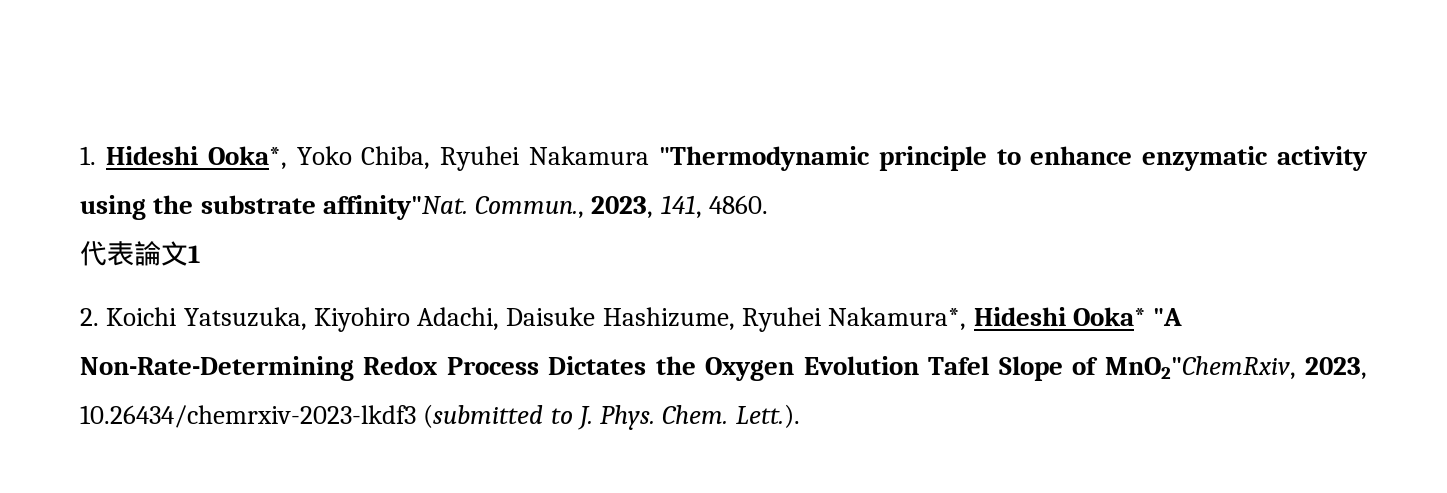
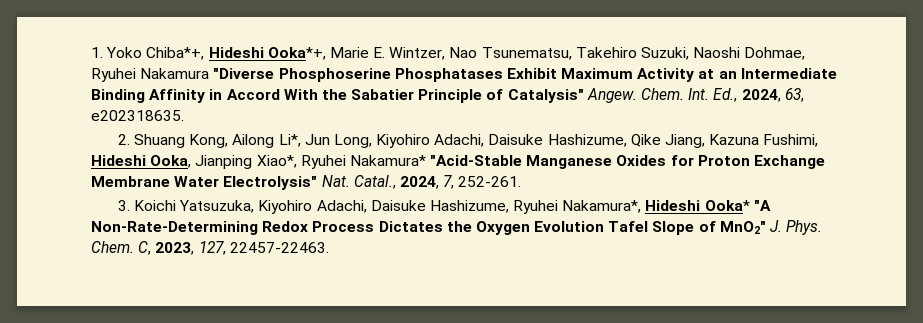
- 1. Hideshi Ooka*, Yoko Chiba, Ryuhei Nakamura "Thermodynamic principle to enhance enzymatic activity using the substrate affinity"Nat. Commun., 2023, 141, 4860.
- 代表論文1
- 2. Koichi Yatsuzuka, Kiyohiro Adachi, Daisuke Hashizume, Ryuhei Nakamura*, Hideshi Ooka* "A Non-Rate-Determining Redox Process Dictates the Oxygen Evolution Tafel Slope of MnO2"ChemRxiv, 2023, 10.26434/chemrxiv-2023-lkdf3 (submitted to J. Phys. Chem. Lett.).
+ 1. Yoko Chiba*+, Hideshi Ooka*+, Marie E. Wintzer, Nao Tsunematsu, Takehiro Suzuki, Naoshi Dohmae, Ryuhei Nakamura "Diverse Phosphoserine Phosphatases Exhibit Maximum Activity at an Intermediate Binding Affinity in Accord With the Sabatier Principle of Catalysis" Angew. Chem. Int. Ed., 2024, 63, e202318635.
+ 2. Shuang Kong, Ailong Li*, Jun Long, Kiyohiro Adachi, Daisuke Hashizume, Qike Jiang, Kazuna Fushimi, Hideshi Ooka, Jianping Xiao*, Ryuhei Nakamura* "Acid-Stable Manganese Oxides for Proton Exchange Membrane Water Electrolysis" Nat. Catal., 2024, 7, 252-261.
+ 3. Koichi Yatsuzuka, Kiyohiro Adachi, Daisuke Hashizume, Ryuhei Nakamura*, Hideshi Ooka* "A Non-Rate-Determining Redox Process Dictates the Oxygen Evolution Tafel Slope of MnO2" J. Phys. Chem. C, 2023, 127, 22457-22463.

